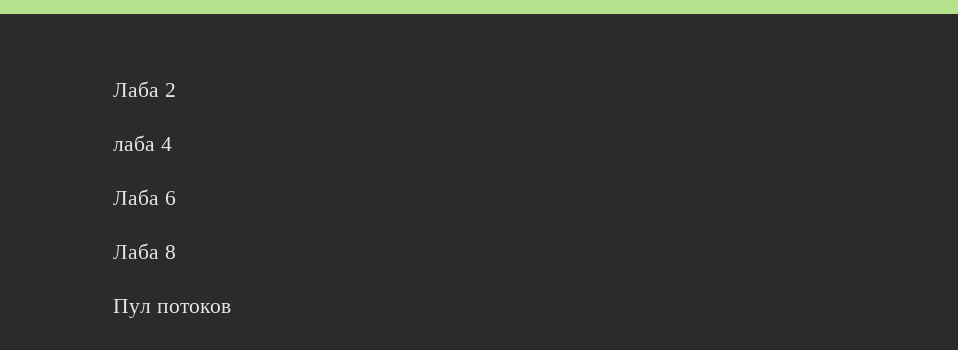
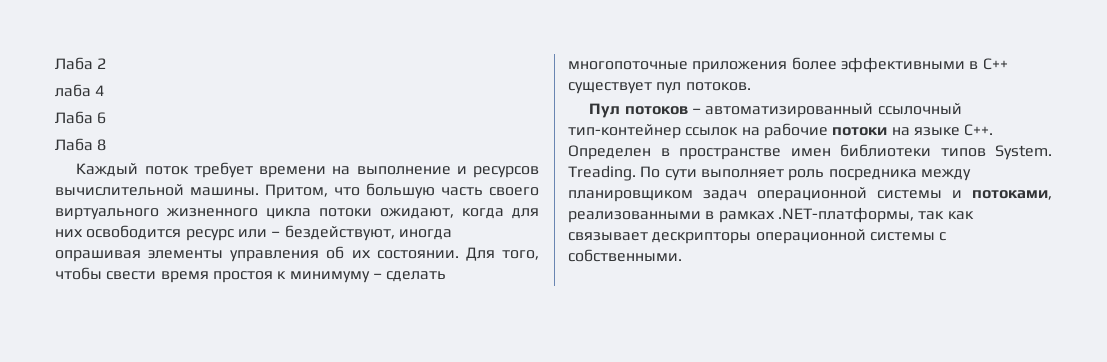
- Пул потоков
+ Каждый поток требует времени на выполнение и ресурсов вычислительной машины. Притом, что большую часть своего виртуального жизненного цикла потоки ожидают, когда для них освободится ресурс или – бездействуют, иногда опрашивая элементы управления об их состоянии. Для того, чтобы свести время простоя к минимуму – сделать многопоточные приложения более эффективными в С++ существует пул потоков.
+ Пул потоков – автоматизированный ссылочный тип-контейнер ссылок на рабочие потоки на языке C++. Определен в пространстве имен библиотеки типов System. Treading. По сути выполняет роль посредника между планировщиком задач операционной системы и потоками, реализованными в рамках .NET-платформы, так как связывает дескрипторы операционной системы с собственными.

